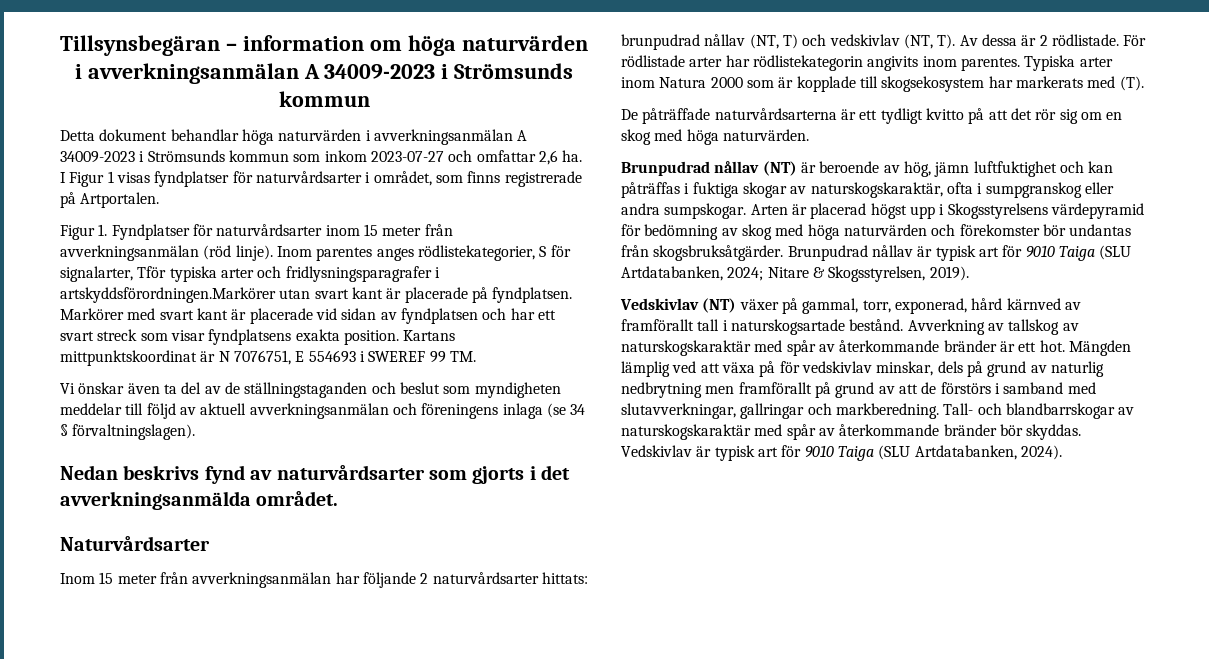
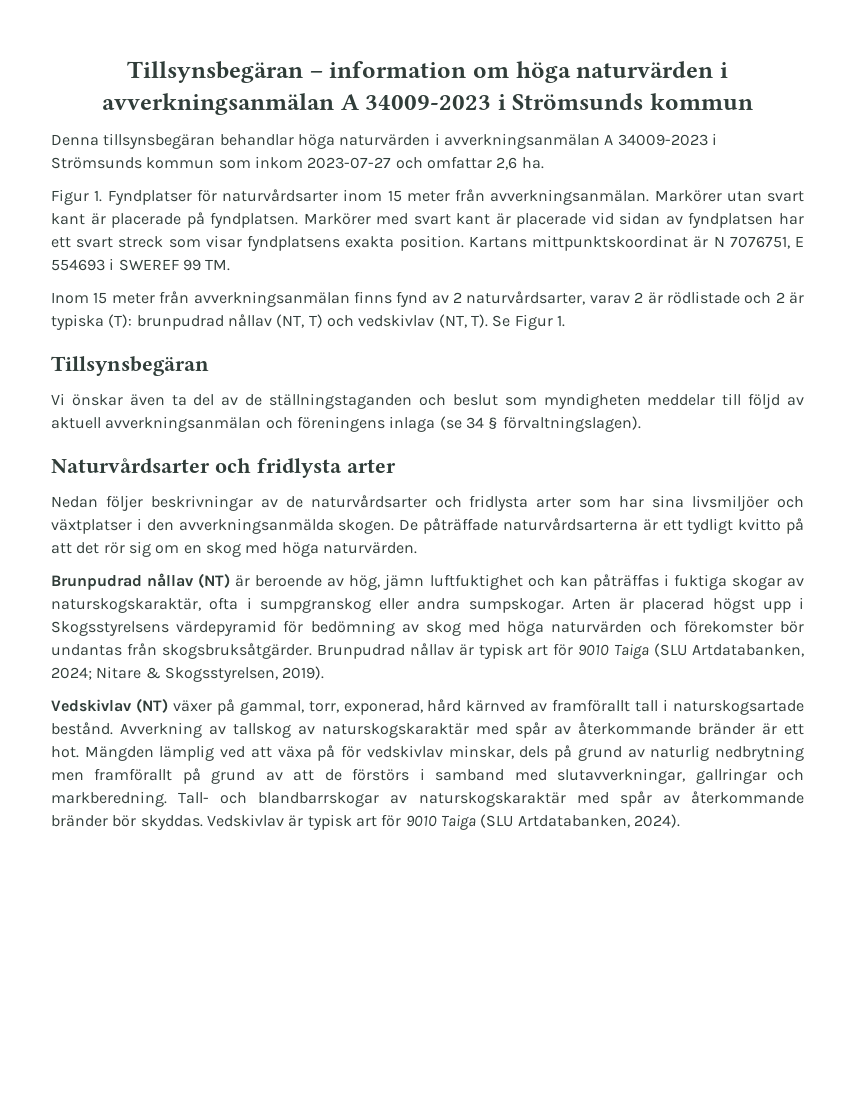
- Detta dokument behandlar höga naturvärden i avverkningsanmälan A 34009-2023 i Strömsunds kommun som inkom 2023-07-27 och omfattar 2,6 ha. I Figur 1 visas fyndplatser för naturvårdsarter i området, som finns registrerade på Artportalen.
+ Denna tillsynsbegäran behandlar höga naturvärden i avverkningsanmälan A 34009-2023 i Strömsunds kommun som inkom 2023-07-27 och omfattar 2,6 ha.
- Figur 1. Fyndplatser för naturvårdsarter inom 15 meter från avverkningsanmälan (röd linje). Inom parentes anges rödlistekategorier, S för signalarter, Tför typiska arter och fridlysningsparagrafer i artskyddsförordningen.Markörer utan svart kant är placerade på fyndplatsen.
+ Figur 1. Fyndplatser för naturvårdsarter inom 15 meter från avverkningsanmälan. Markörer utan svart kant är placerade på fyndplatsen.
- Markörer med svart kant är placerade vid sidan av fyndplatsen och har ett svart streck som visar fyndplatsens exakta position.
+ Markörer med svart kant är placerade vid sidan av fyndplatsen har ett svart streck som visar fyndplatsens exakta position.
+ Inom 15 meter från avverkningsanmälan finns fynd av 2 naturvårdsarter, varav 2 är rödlistade och 2 är typiska (T): brunpudrad nållav (NT, T) och vedskivlav (NT, T). Se Figur 1.
+ Tillsynsbegäran
- Nedan beskrivs fynd av naturvårdsarter som gjorts i det avverkningsanmälda området.
- Naturvårdsarter
- Inom 15 meter från avverkningsanmälan har följande 2 naturvårdsarter hittats: brunpudrad nållav (NT, T) och vedskivlav (NT, T). Av dessa är 2 rödlistade. För rödlistade arter har rödlistekategorin angivits inom parentes. Typiska arter inom Natura 2000 som är kopplade till skogsekosystem har markerats med (T).
- De påträffade naturvårdsarterna är ett tydligt kvitto på att det rör sig om en skog med höga naturvärden.
+ Naturvårdsarter och fridlysta arter
+ Nedan följer beskrivningar av de naturvårdsarter och fridlysta arter som har sina livsmiljöer och växtplatser i den avverkningsanmälda skogen. De påträffade naturvårdsarterna är ett tydligt kvitto på att det rör sig om en skog med höga naturvärden.

